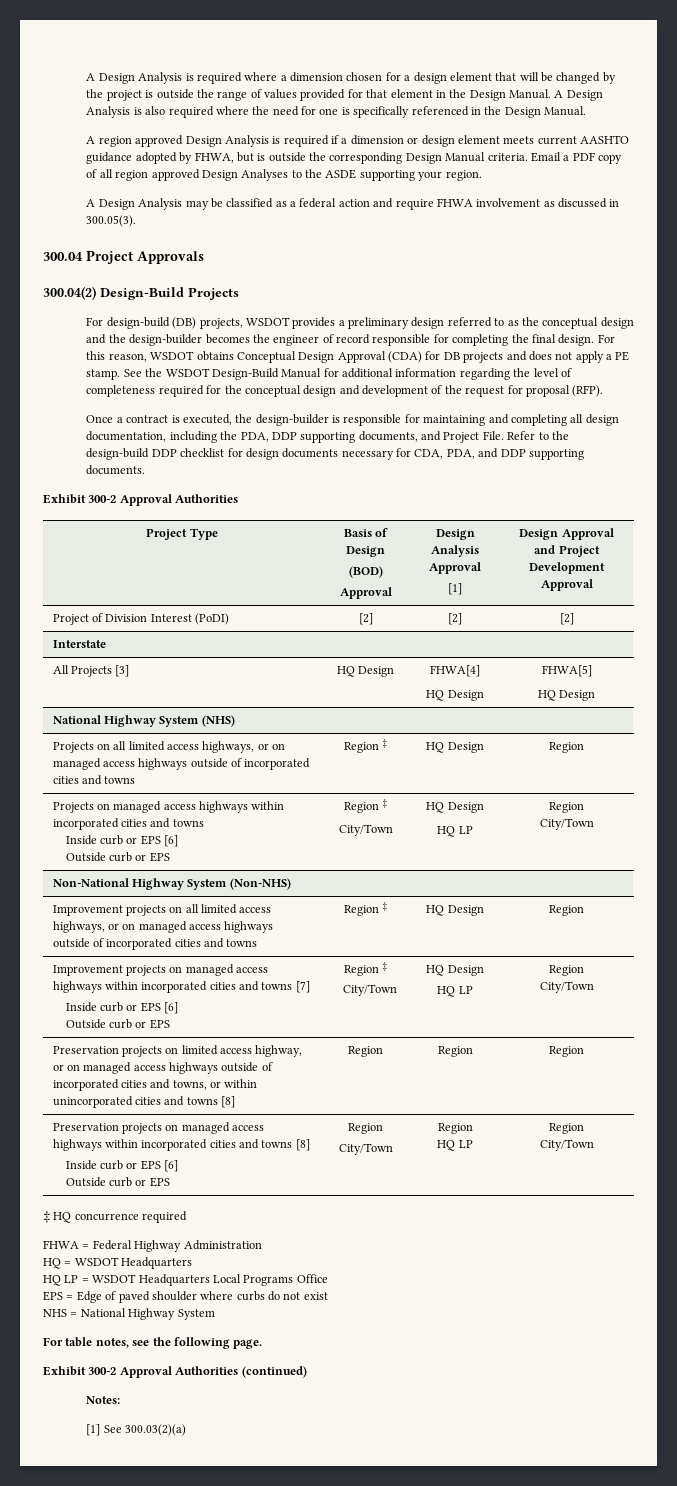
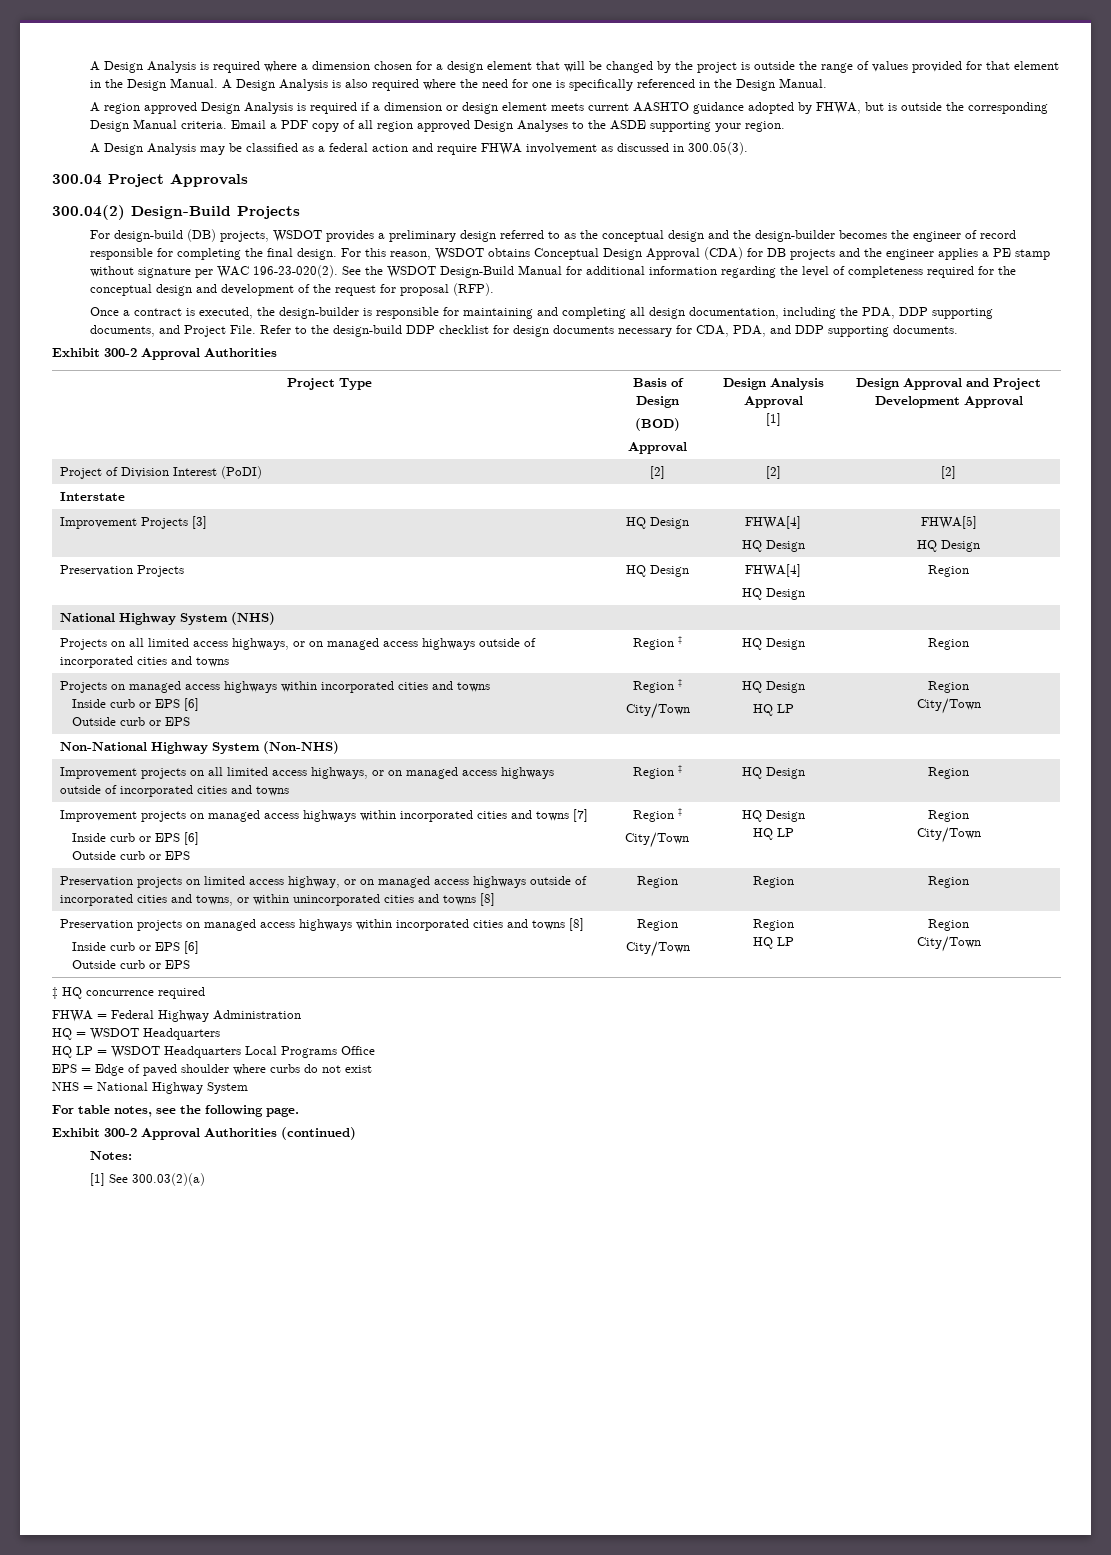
- For this reason, WSDOT obtains Conceptual Design Approval (CDA) for DB projects and does not apply a PE stamp.
+ For this reason, WSDOT obtains Conceptual Design Approval (CDA) for DB projects and the engineer applies a PE stamp without signature per WAC 196-23-020(2).
- All Projects [3] | HQ Design | FHWA[4]
+ Improvement Projects [3] | HQ Design | FHWA[4]
+ Preservation Projects | HQ Design | FHWA[4]
+ HQ Design | Region

